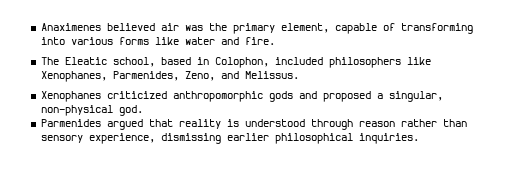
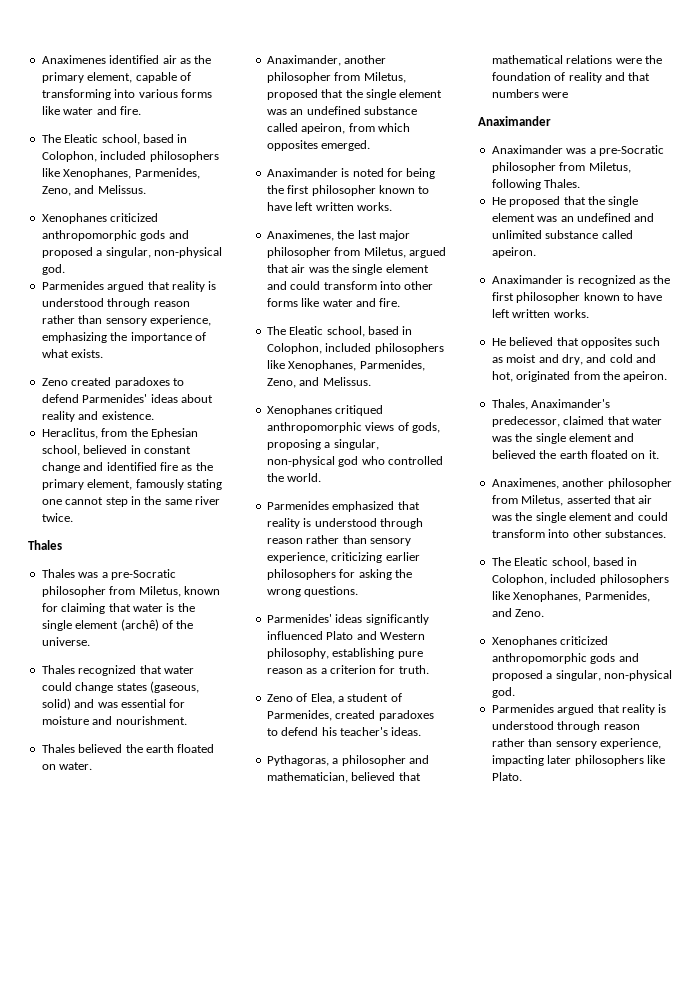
- Anaximenes believed air was the primary element, capable of transforming into various forms like water and fire.
+ Anaximenes identified air as the primary element, capable of transforming into various forms like water and fire.
- Parmenides argued that reality is understood through reason rather than sensory experience, dismissing earlier philosophical inquiries.
+ Parmenides argued that reality is understood through reason rather than sensory experience, emphasizing the importance of what exists.
+ Zeno created paradoxes to defend Parmenides' ideas about reality and existence.
+ Heraclitus, from the Ephesian school, believed in constant change and identified fire as the primary element, famously stating one cannot step in the same river twice.
+ Thales
+ Thales was a pre-Socratic philosopher from Miletus, known for claiming that water is the single element (archê) of the universe.
+ Thales recognized that water could change states (gaseous, solid) and was essential for moisture and nourishment.
+ Thales believed the earth floated on water.
+ Anaximander, another philosopher from Miletus, proposed that the single element was an undefined substance called apeiron, from which opposites emerged.
+ Anaximander is noted for being the first philosopher known to have left written works.
+ Anaximenes, the last major philosopher from Miletus, argued that air was the single element and could transform into other forms like water and fire.
+ The Eleatic school, based in Colophon, included philosophers like Xenophanes, Parmenides, Zeno, and Melissus.
+ Xenophanes critiqued anthropomorphic views of gods, proposing a singular, non-physical god who controlled the world.
+ Parmenides emphasized that reality is understood through reason rather than sensory experience, criticizing earlier philosophers for asking the wrong questions.
+ Parmenides' ideas significantly influenced Plato and Western philosophy, establishing pure reason as a criterion for truth.
+ Zeno of Elea, a student of Parmenides, created paradoxes to defend his teacher's ideas.
+ Pythagoras, a philosopher and mathematician, believed that mathematical relations were the foundation of reality and that numbers were
+ Anaximander
+ Anaximander was a pre-Socratic philosopher from Miletus, following Thales.
+ He proposed that the single element was an undefined and unlimited substance called apeiron.
+ Anaximander is recognized as the first philosopher known to have left written works.
+ He believed that opposites such as moist and dry, and cold and hot, originated from the apeiron.
+ Thales, Anaximander's predecessor, claimed that water was the single element and believed the earth floated on it.
+ Anaximenes, another philosopher from Miletus, asserted that air was the single element and could transform into other substances.
+ The Eleatic school, based in Colophon, included philosophers like Xenophanes, Parmenides, and Zeno.
+ Xenophanes criticized anthropomorphic gods and proposed a singular, non-physical god.
+ Parmenides argued that reality is understood through reason rather than sensory experience, impacting later philosophers like Plato.

